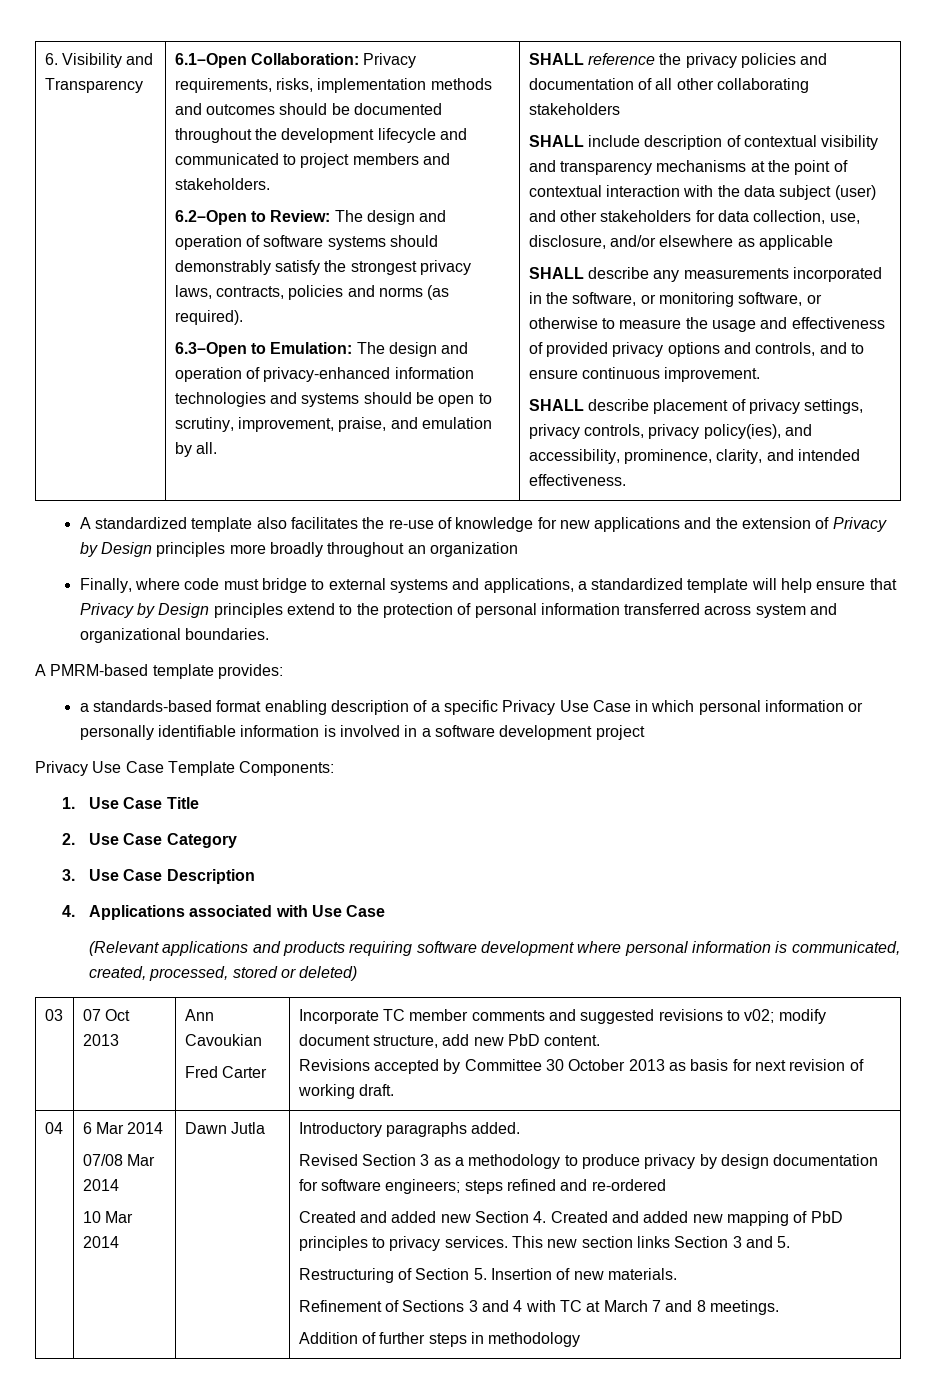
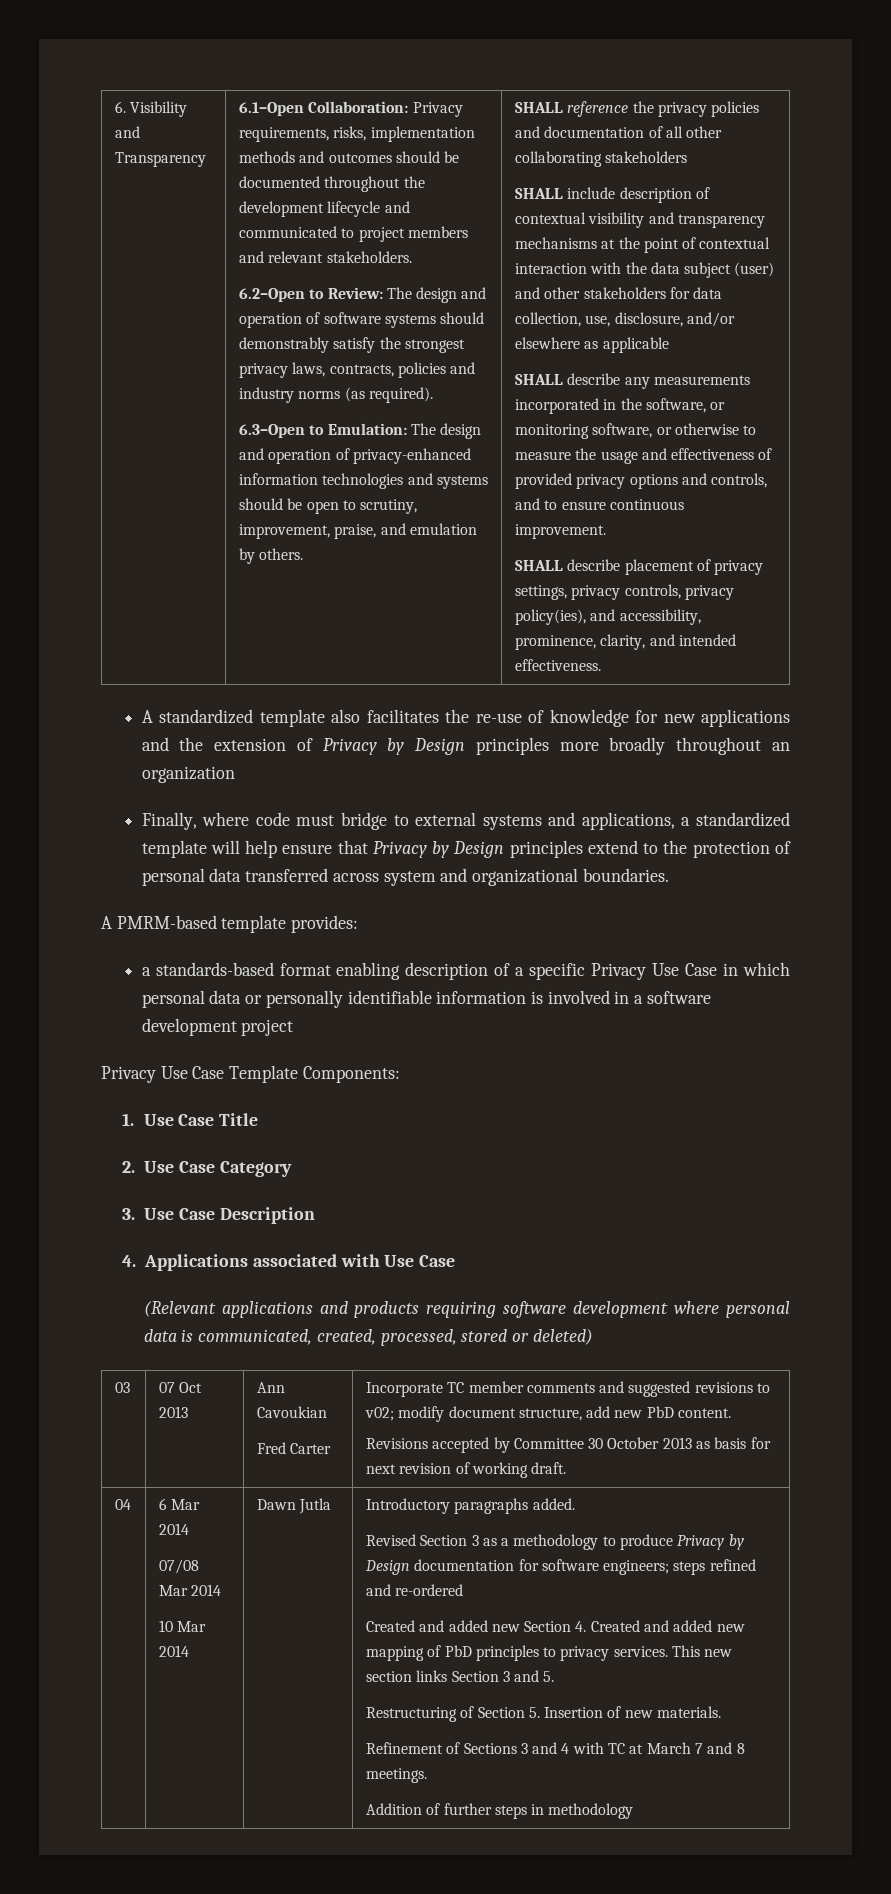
- 6.1–Open Collaboration: Privacy requirements, risks, implementation methods and outcomes should be documented throughout the development lifecycle and communicated to project members and stakeholders.
+ 6.1–Open Collaboration: Privacy requirements, risks, implementation methods and outcomes should be documented throughout the development lifecycle and communicated to project members and relevant stakeholders.
- 6.2–Open to Review: The design and operation of software systems should demonstrably satisfy the strongest privacy laws, contracts, policies and norms (as required).
+ 6.2–Open to Review: The design and operation of software systems should demonstrably satisfy the strongest privacy laws, contracts, policies and industry norms (as required).
- 6.3–Open to Emulation: The design and operation of privacy-enhanced information technologies and systems should be open to scrutiny, improvement, praise, and emulation by all.
+ 6.3–Open to Emulation: The design and operation of privacy-enhanced information technologies and systems should be open to scrutiny, improvement, praise, and emulation by others.
- Finally, where code must bridge to external systems and applications, a standardized template will help ensure that Privacy by Design principles extend to the protection of personal information transferred across system and organizational boundaries.
+ Finally, where code must bridge to external systems and applications, a standardized template will help ensure that Privacy by Design principles extend to the protection of personal data transferred across system and organizational boundaries.
- a standards-based format enabling description of a specific Privacy Use Case in which personal information or personally identifiable information is involved in a software development project
+ a standards-based format enabling description of a specific Privacy Use Case in which personal data or personally identifiable information is involved in a software development project
- (Relevant applications and products requiring software development where personal information is communicated, created, processed, stored or deleted)
+ (Relevant applications and products requiring software development where personal data is communicated, created, processed, stored or deleted)
- Revised Section 3 as a methodology to produce privacy by design documentation for software engineers; steps refined and re-ordered
+ Revised Section 3 as a methodology to produce Privacy by Design documentation for software engineers; steps refined and re-ordered

